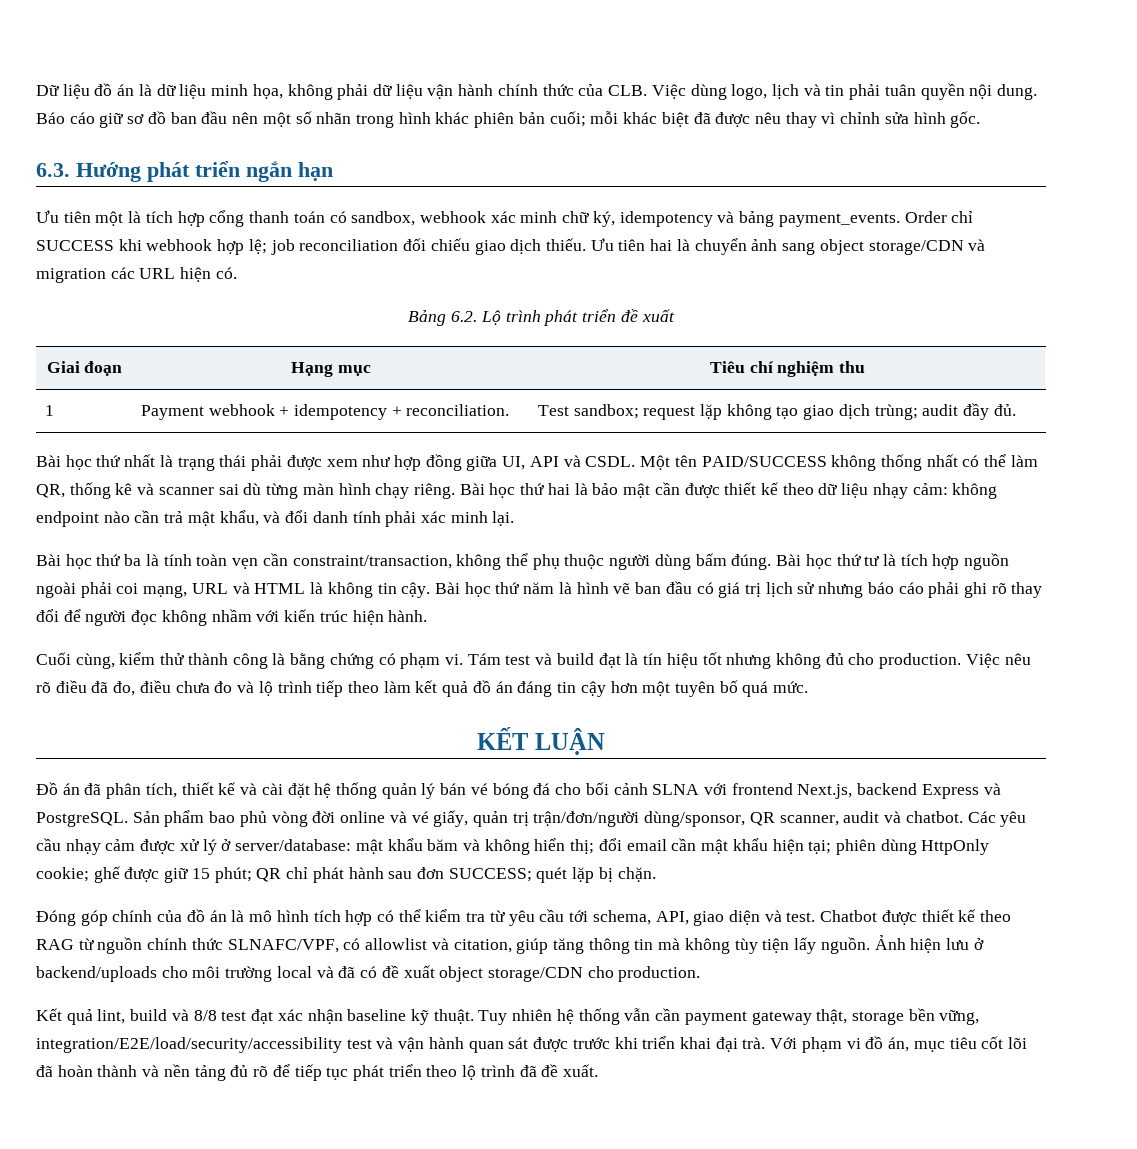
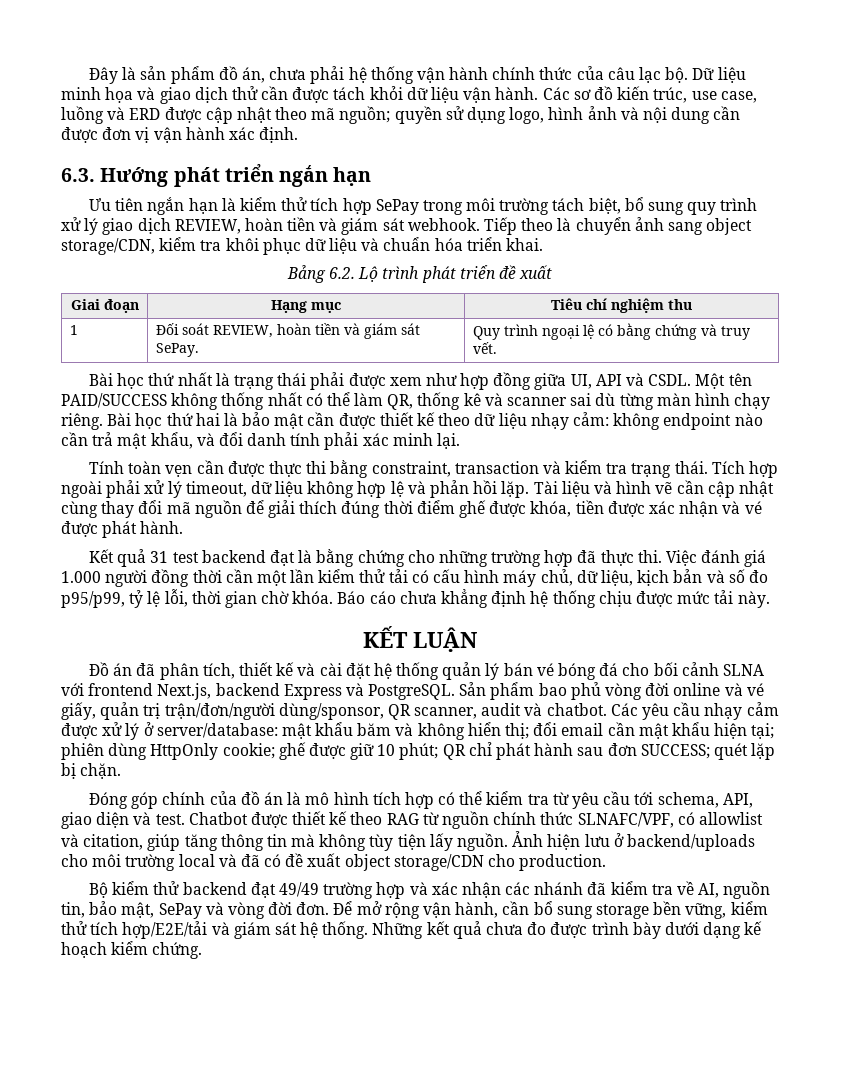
- Dữ liệu đồ án là dữ liệu minh họa, không phải dữ liệu vận hành chính thức của CLB. Việc dùng logo, lịch và tin phải tuân quyền nội dung. Báo cáo giữ sơ đồ ban đầu nên một số nhãn trong hình khác phiên bản cuối; mỗi khác biệt đã được nêu thay vì chỉnh sửa hình gốc.
+ Đây là sản phẩm đồ án, chưa phải hệ thống vận hành chính thức của câu lạc bộ. Dữ liệu minh họa và giao dịch thử cần được tách khỏi dữ liệu vận hành. Các sơ đồ kiến trúc, use case, luồng và ERD được cập nhật theo mã nguồn; quyền sử dụng logo, hình ảnh và nội dung cần được đơn vị vận hành xác định.
- Ưu tiên một là tích hợp cổng thanh toán có sandbox, webhook xác minh chữ ký, idempotency và bảng payment_events. Order chỉ SUCCESS khi webhook hợp lệ; job reconciliation đối chiếu giao dịch thiếu. Ưu tiên hai là chuyển ảnh sang object storage/CDN và migration các URL hiện có.
+ Ưu tiên ngắn hạn là kiểm thử tích hợp SePay trong môi trường tách biệt, bổ sung quy trình xử lý giao dịch REVIEW, hoàn tiền và giám sát webhook. Tiếp theo là chuyển ảnh sang object storage/CDN, kiểm tra khôi phục dữ liệu và chuẩn hóa triển khai.
- 1 | Payment webhook + idempotency + reconciliation. | Test sandbox; request lặp không tạo giao dịch trùng; audit đầy đủ.
+ 1 | Đối soát REVIEW, hoàn tiền và giám sát SePay. | Quy trình ngoại lệ có bằng chứng và truy vết.
- Bài học thứ ba là tính toàn vẹn cần constraint/transaction, không thể phụ thuộc người dùng bấm đúng. Bài học thứ tư là tích hợp nguồn ngoài phải coi mạng, URL và HTML là không tin cậy. Bài học thứ năm là hình vẽ ban đầu có giá trị lịch sử nhưng báo cáo phải ghi rõ thay đổi để người đọc không nhầm với kiến trúc hiện hành.
- Cuối cùng, kiểm thử thành công là bằng chứng có phạm vi. Tám test và build đạt là tín hiệu tốt nhưng không đủ cho production. Việc nêu rõ điều đã đo, điều chưa đo và lộ trình tiếp theo làm kết quả đồ án đáng tin cậy hơn một tuyên bố quá mức.
+ Tính toàn vẹn cần được thực thi bằng constraint, transaction và kiểm tra trạng thái. Tích hợp ngoài phải xử lý timeout, dữ liệu không hợp lệ và phản hồi lặp. Tài liệu và hình vẽ cần cập nhật cùng thay đổi mã nguồn để giải thích đúng thời điểm ghế được khóa, tiền được xác nhận và vé được phát hành.
+ Kết quả 31 test backend đạt là bằng chứng cho những trường hợp đã thực thi. Việc đánh giá 1.000 người đồng thời cần một lần kiểm thử tải có cấu hình máy chủ, dữ liệu, kịch bản và số đo p95/p99, tỷ lệ lỗi, thời gian chờ khóa. Báo cáo chưa khẳng định hệ thống chịu được mức tải này.
- Các yêu cầu nhạy cảm được xử lý ở server/database: mật khẩu băm và không hiển thị; đổi email cần mật khẩu hiện tại; phiên dùng HttpOnly cookie; ghế được giữ 15 phút; QR chỉ phát hành sau đơn SUCCESS; quét lặp bị chặn.
+ Các yêu cầu nhạy cảm được xử lý ở server/database: mật khẩu băm và không hiển thị; đổi email cần mật khẩu hiện tại; phiên dùng HttpOnly cookie; ghế được giữ 10 phút; QR chỉ phát hành sau đơn SUCCESS; quét lặp bị chặn.
- Kết quả lint, build và 8/8 test đạt xác nhận baseline kỹ thuật. Tuy nhiên hệ thống vẫn cần payment gateway thật, storage bền vững, integration/E2E/load/security/accessibility test và vận hành quan sát được trước khi triển khai đại trà. Với phạm vi đồ án, mục tiêu cốt lõi đã hoàn thành và nền tảng đủ rõ để tiếp tục phát triển theo lộ trình đã đề xuất.
+ Bộ kiểm thử backend đạt 49/49 trường hợp và xác nhận các nhánh đã kiểm tra về AI, nguồn tin, bảo mật, SePay và vòng đời đơn. Để mở rộng vận hành, cần bổ sung storage bền vững, kiểm thử tích hợp/E2E/tải và giám sát hệ thống. Những kết quả chưa đo được trình bày dưới dạng kế hoạch kiểm chứng.

